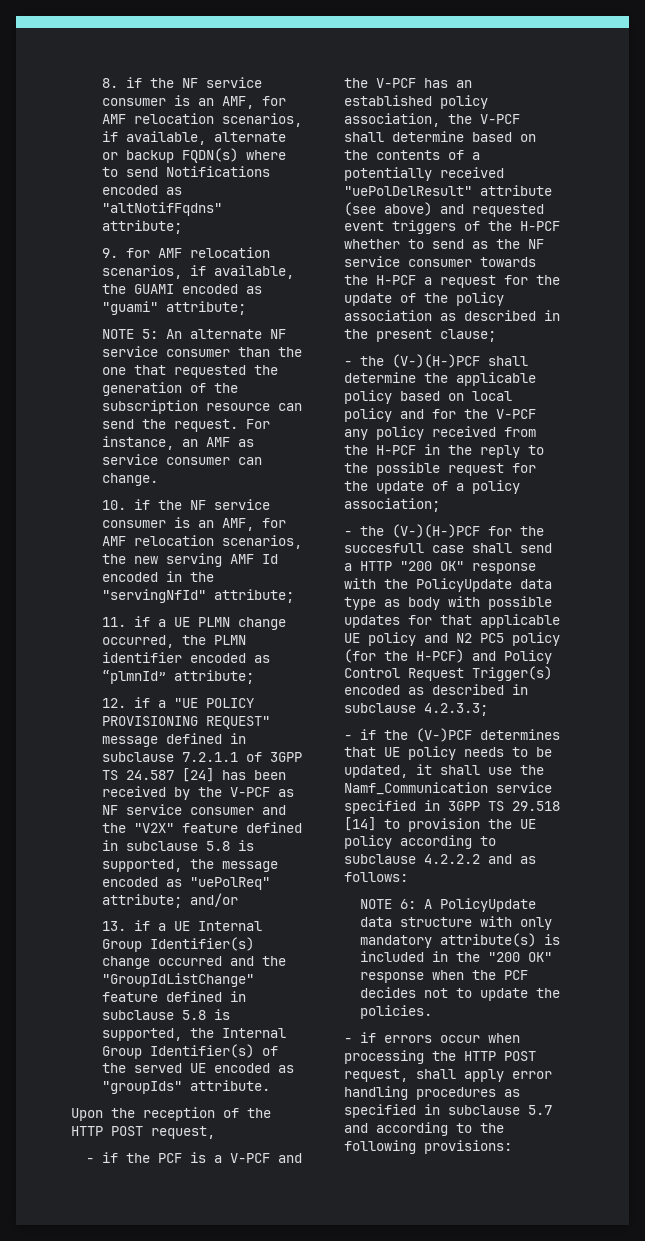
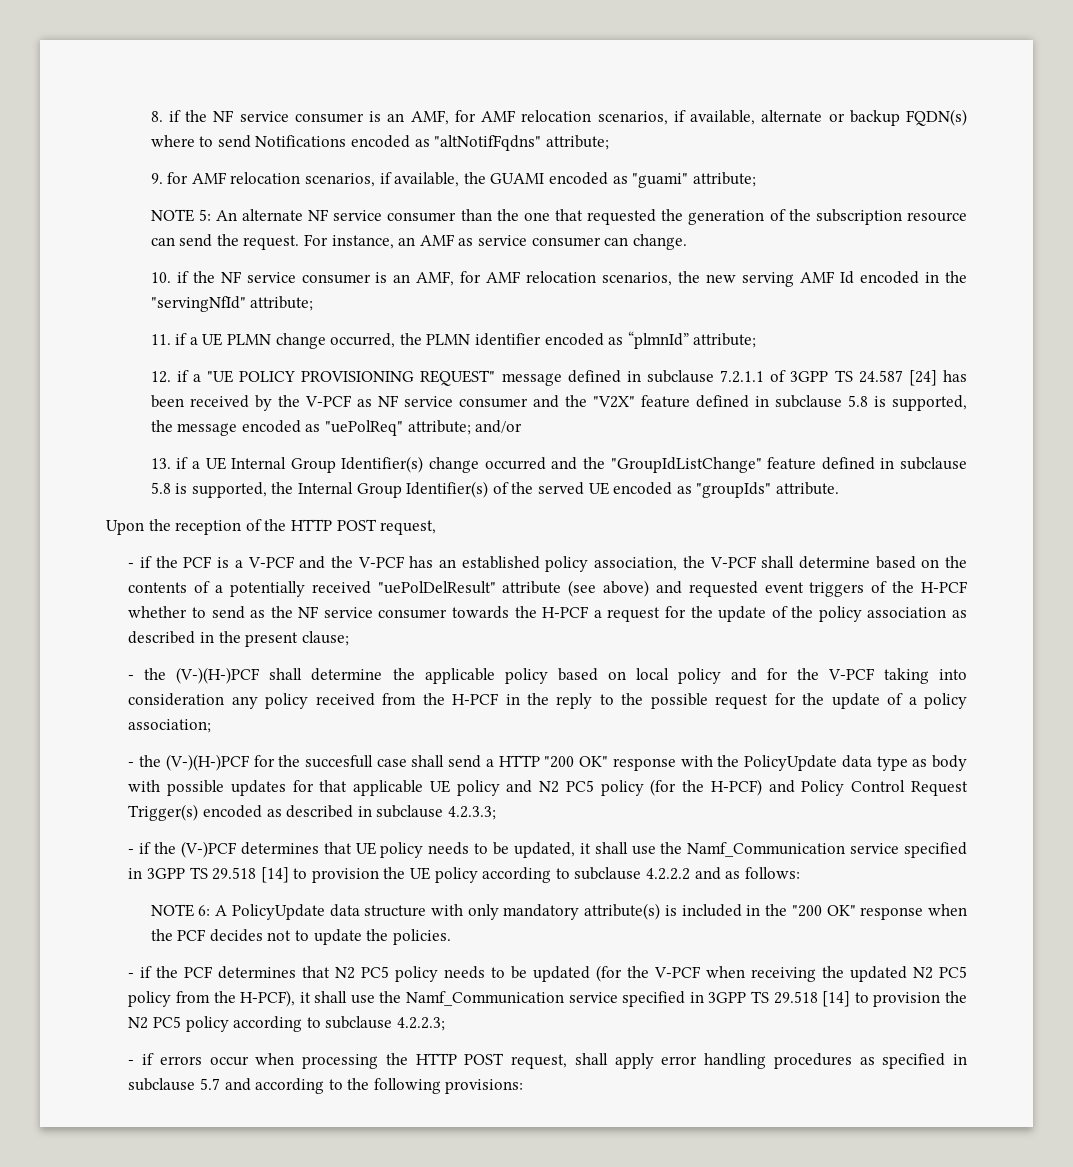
- - the (V-)(H-)PCF shall determine the applicable policy based on local policy and for the V-PCF any policy received from the H-PCF in the reply to the possible request for the update of a policy association;
+ - the (V-)(H-)PCF shall determine the applicable policy based on local policy and for the V-PCF taking into consideration any policy received from the H-PCF in the reply to the possible request for the update of a policy association;
+ - if the PCF determines that N2 PC5 policy needs to be updated (for the V-PCF when receiving the updated N2 PC5 policy from the H-PCF), it shall use the Namf_Communication service specified in 3GPP TS 29.518 [14] to provision the N2 PC5 policy according to subclause 4.2.2.3;

